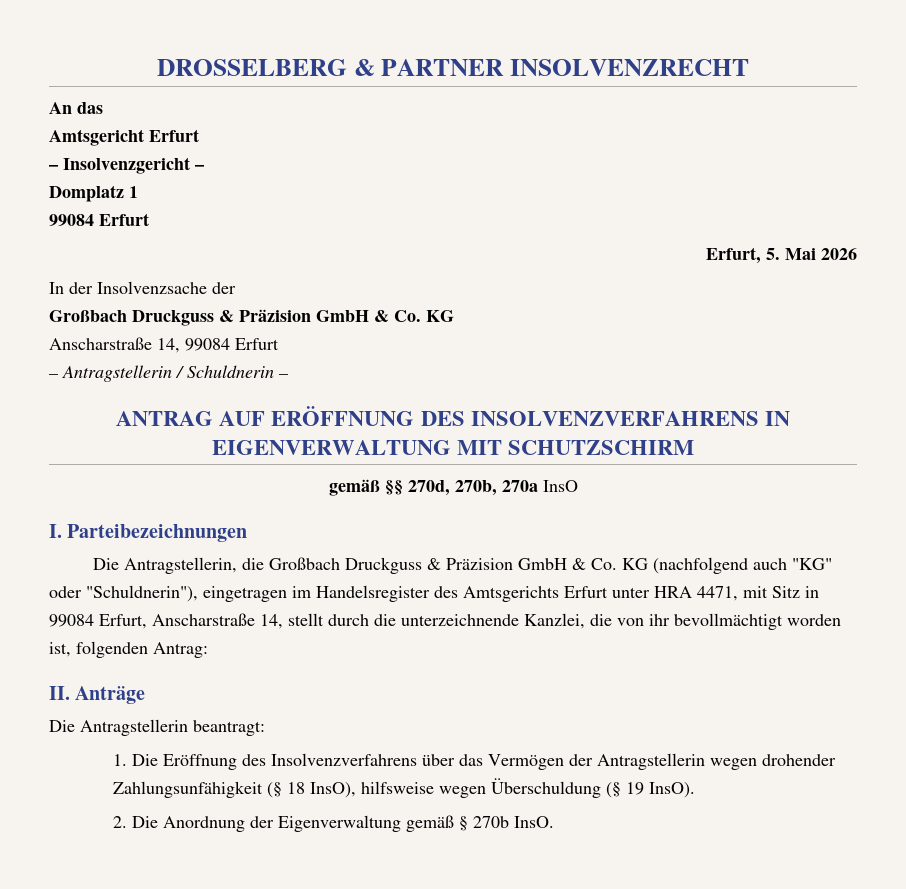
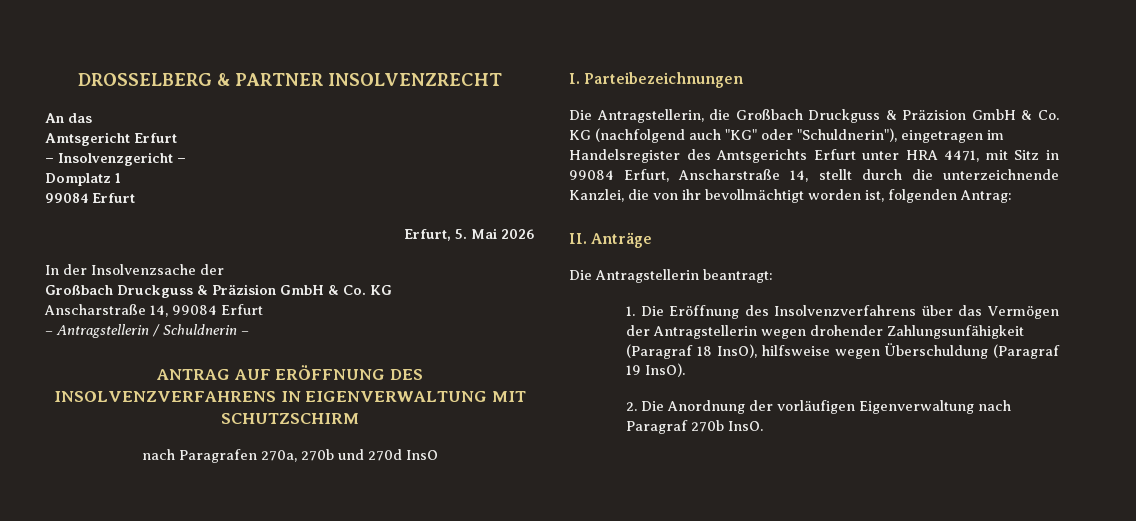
- gemäß §§ 270d, 270b, 270a InsO
+ nach Paragrafen 270a, 270b und 270d InsO
- 1. Die Eröffnung des Insolvenzverfahrens über das Vermögen der Antragstellerin wegen drohender Zahlungsunfähigkeit (§ 18 InsO), hilfsweise wegen Überschuldung (§ 19 InsO).
+ 1. Die Eröffnung des Insolvenzverfahrens über das Vermögen der Antragstellerin wegen drohender Zahlungsunfähigkeit (Paragraf 18 InsO), hilfsweise wegen Überschuldung (Paragraf 19 InsO).
- 2. Die Anordnung der Eigenverwaltung gemäß § 270b InsO.
+ 2. Die Anordnung der vorläufigen Eigenverwaltung nach Paragraf 270b InsO.

